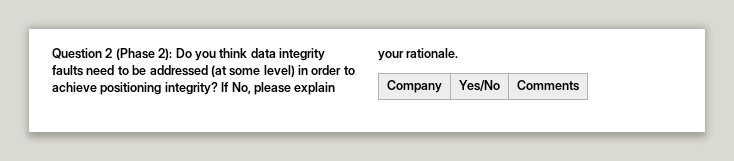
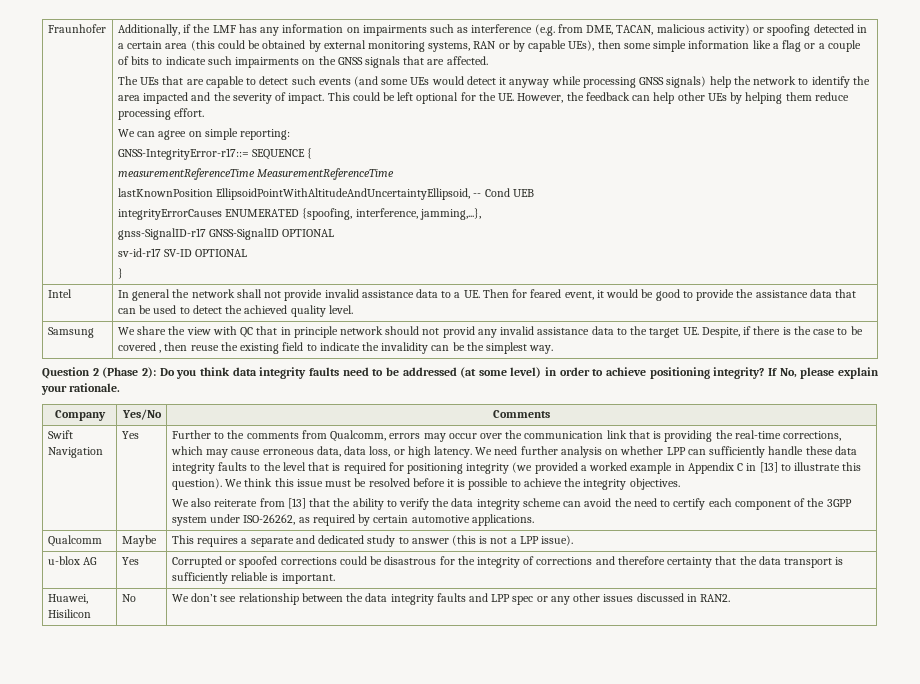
+ Fraunhofer | Additionally, if the LMF has any information on impairments such as interference (e.g. from DME, TACAN, malicious activity) or spoofing detected in a certain area (this could be obtained by external monitoring systems, RAN or by capable UEs), then some simple information like a flag or a couple of bits to indicate such impairments on the GNSS signals that are affected.
+ The UEs that are capable to detect such events (and some UEs would detect it anyway while processing GNSS signals) help the network to identify the area impacted and the severity of impact. This could be left optional for the UE. However, the feedback can help other UEs by helping them reduce processing effort.
+ We can agree on simple reporting:
+ GNSS-IntegrityError-r17::= SEQUENCE {
+ measurementReferenceTime MeasurementReferenceTime
+ lastKnownPosition EllipsoidPointWithAltitudeAndUncertaintyEllipsoid, -- Cond UEB
+ integrityErrorCauses ENUMERATED {spoofing, interference, jamming,...},
+ gnss-SignalID-r17 GNSS-SignalID OPTIONAL
+ sv-id-r17 SV-ID OPTIONAL
+ }
+ Intel | In general the network shall not provide invalid assistance data to a UE. Then for feared event, it would be good to provide the assistance data that can be used to detect the achieved quality level.
+ Samsung | We share the view with QC that in principle network should not provid any invalid assistance data to the target UE. Despite, if there is the case to be covered , then reuse the existing field to indicate the invalidity can be the simplest way.
+ Swift Navigation | Yes | Further to the comments from Qualcomm, errors may occur over the communication link that is providing the real-time corrections, which may cause erroneous data, data loss, or high latency. We need further analysis on whether LPP can sufficiently handle these data integrity faults to the level that is required for positioning integrity (we provided a worked example in Appendix C in [13] to illustrate this question). We think this issue must be resolved before it is possible to achieve the integrity objectives.
+ We also reiterate from [13] that the ability to verify the data integrity scheme can avoid the need to certify each component of the 3GPP system under ISO-26262, as required by certain automotive applications.
+ Qualcomm | Maybe | This requires a separate and dedicated study to answer (this is not a LPP issue).
+ u-blox AG | Yes | Corrupted or spoofed corrections could be disastrous for the integrity of corrections and therefore certainty that the data transport is sufficiently reliable is important.
+ Huawei, Hisilicon | No | We don’t see relationship between the data integrity faults and LPP spec or any other issues discussed in RAN2.

